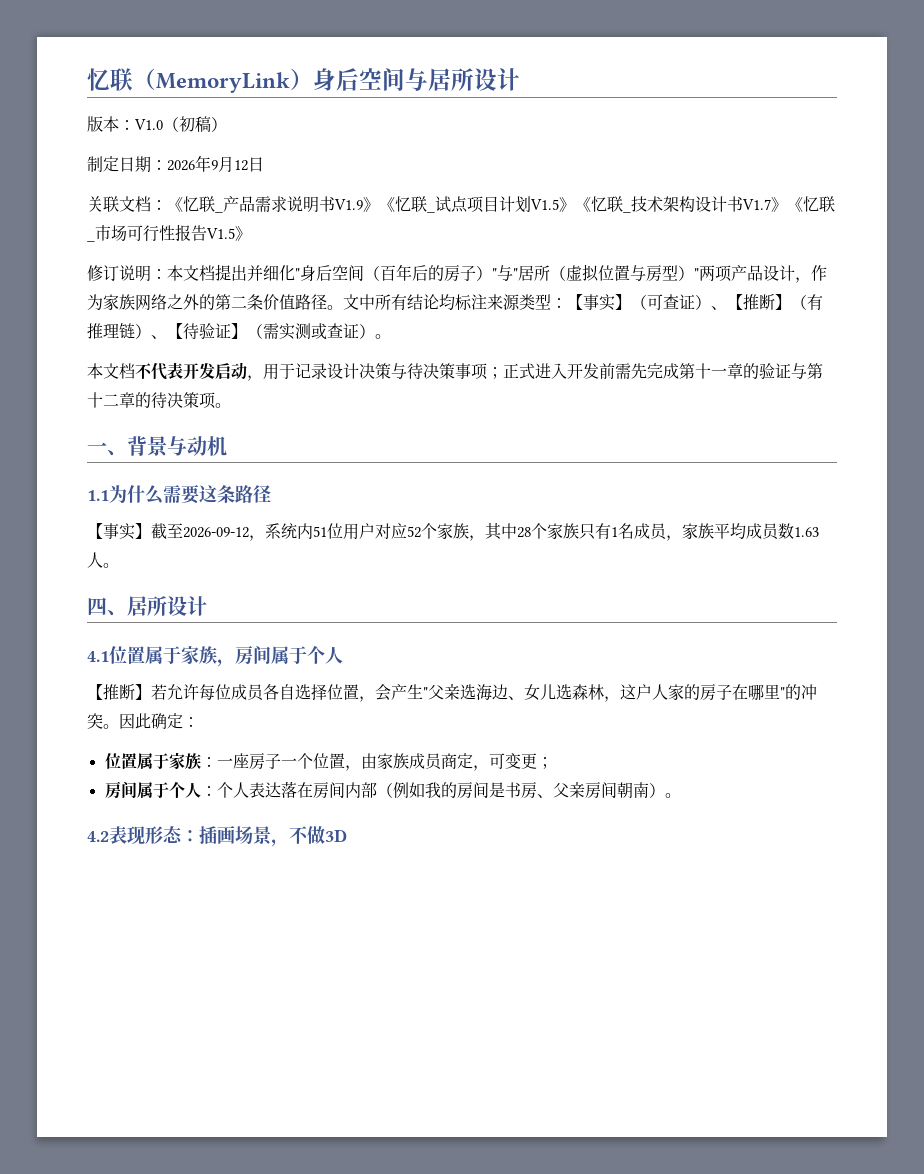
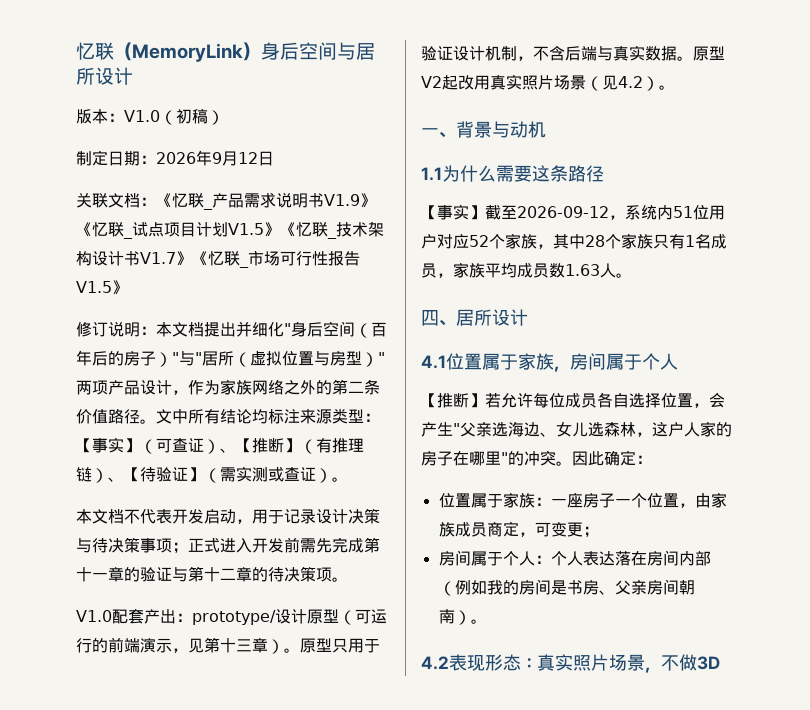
+ V1.0配套产出：prototype/设计原型（可运行的前端演示，见第十三章）。原型只用于验证设计机制，不含后端与真实数据。原型V2起改用真实照片场景（见4.2）。
- 4.2表现形态：插画场景，不做3D
+ 4.2表现形态：真实照片场景，不做3D

